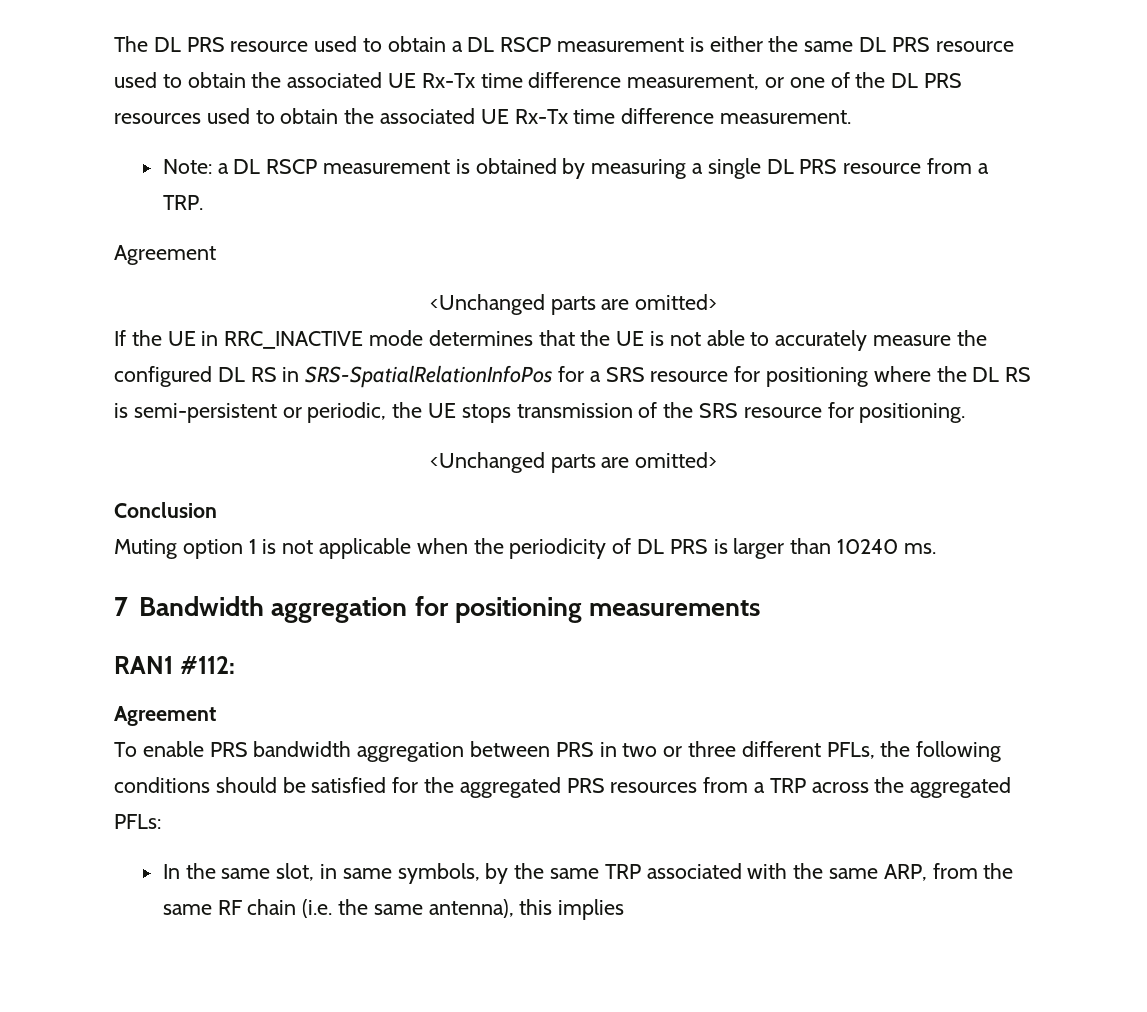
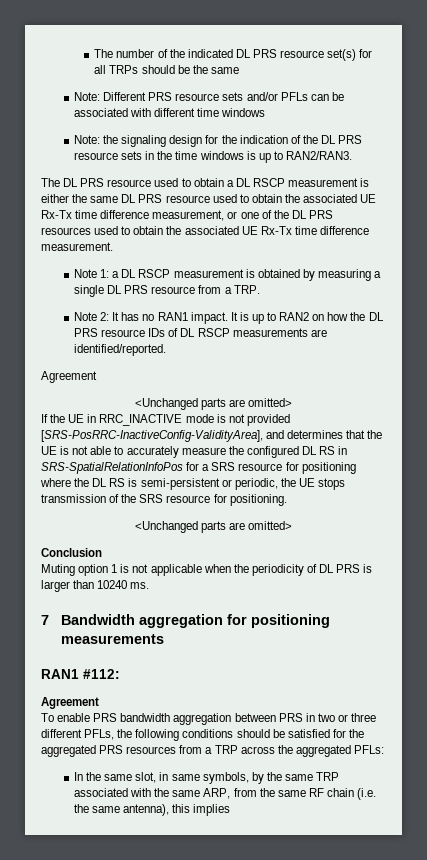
+ The number of the indicated DL PRS resource set(s) for all TRPs should be the same
+ Note: Different PRS resource sets and/or PFLs can be associated with different time windows
+ Note: the signaling design for the indication of the DL PRS resource sets in the time windows is up to RAN2/RAN3.
- Note: a DL RSCP measurement is obtained by measuring a single DL PRS resource from a TRP.
+ Note 1: a DL RSCP measurement is obtained by measuring a single DL PRS resource from a TRP.
+ Note 2: It has no RAN1 impact. It is up to RAN2 on how the DL PRS resource IDs of DL RSCP measurements are identified/reported.
- If the UE in RRC_INACTIVE mode determines that the UE is not able to accurately measure the configured DL RS in SRS-SpatialRelationInfoPos for a SRS resource for positioning where the DL RS is semi-persistent or periodic, the UE stops transmission of the SRS resource for positioning.
+ If the UE in RRC_INACTIVE mode is not provided [SRS-PosRRC-InactiveConfig-ValidityArea], and determines that the UE is not able to accurately measure the configured DL RS in SRS-SpatialRelationInfoPos for a SRS resource for positioning where the DL RS is semi-persistent or periodic, the UE stops transmission of the SRS resource for positioning.

